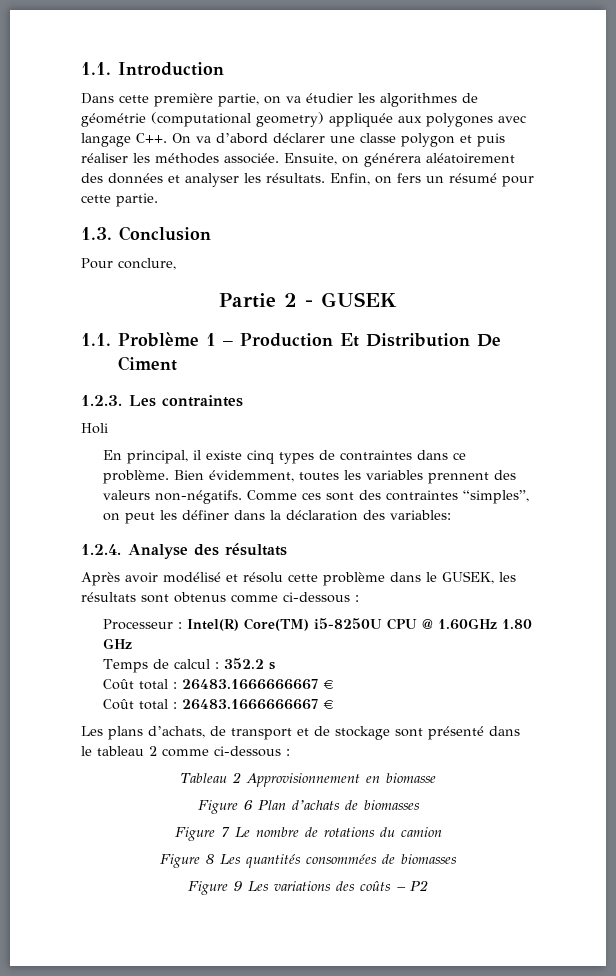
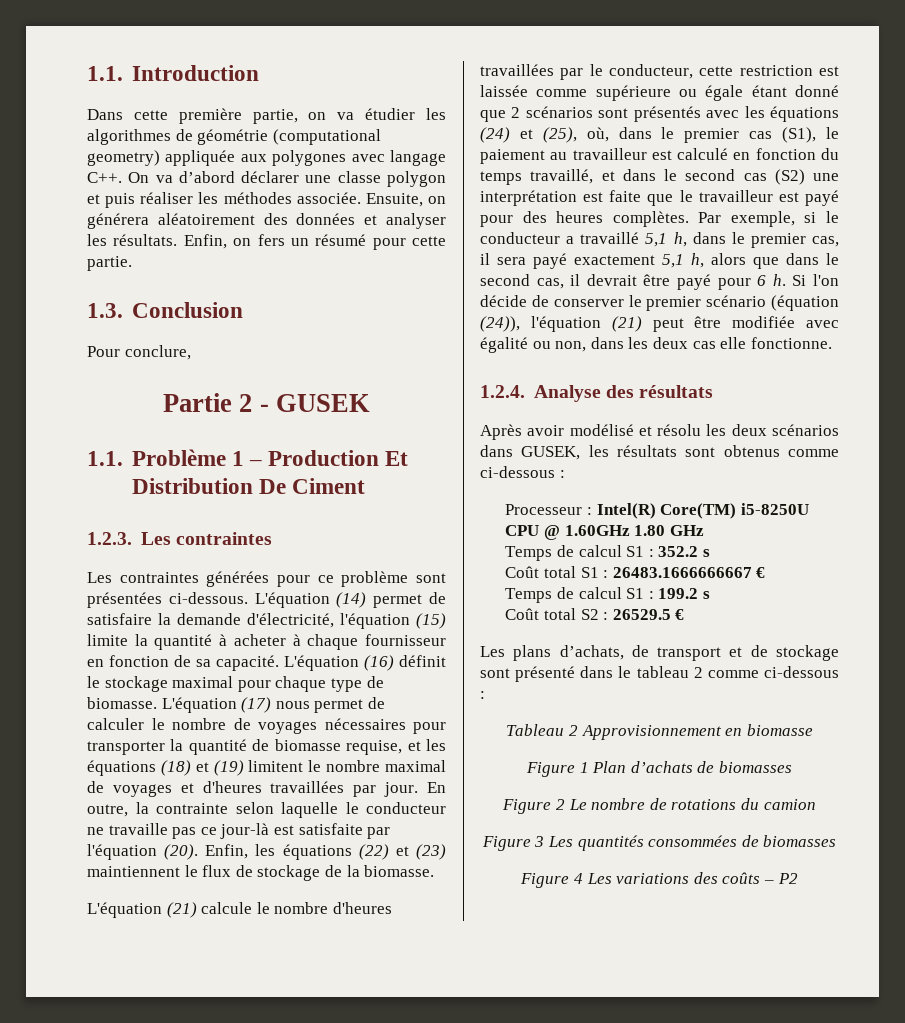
- Holi
- En principal, il existe cinq types de contraintes dans ce problème. Bien évidemment, toutes les variables prennent des valeurs non-négatifs. Comme ces sont des contraintes “simples”, on peut les définer dans la déclaration des variables:
+ Les contraintes générées pour ce problème sont présentées ci-dessous. L'équation (14) permet de satisfaire la demande d'électricité, l'équation (15) limite la quantité à acheter à chaque fournisseur en fonction de sa capacité. L'équation (16) définit le stockage maximal pour chaque type de biomasse. L'équation (17) nous permet de calculer le nombre de voyages nécessaires pour transporter la quantité de biomasse requise, et les équations (18) et (19) limitent le nombre maximal de voyages et d'heures travaillées par jour. En outre, la contrainte selon laquelle le conducteur ne travaille pas ce jour-là est satisfaite par l'équation (20). Enfin, les équations (22) et (23) maintiennent le flux de stockage de la biomasse.
+ L'équation (21) calcule le nombre d'heures travaillées par le conducteur, cette restriction est laissée comme supérieure ou égale étant donné que 2 scénarios sont présentés avec les équations (24) et (25), où, dans le premier cas (S1), le paiement au travailleur est calculé en fonction du temps travaillé, et dans le second cas (S2) une interprétation est faite que le travailleur est payé pour des heures complètes. Par exemple, si le conducteur a travaillé 5,1 h, dans le premier cas, il sera payé exactement 5,1 h, alors que dans le second cas, il devrait être payé pour 6 h. Si l'on décide de conserver le premier scénario (équation (24)), l'équation (21) peut être modifiée avec égalité ou non, dans les deux cas elle fonctionne.
- Après avoir modélisé et résolu cette problème dans le GUSEK, les résultats sont obtenus comme ci-dessous :
+ Après avoir modélisé et résolu les deux scénarios dans GUSEK, les résultats sont obtenus comme ci-dessous :
- Temps de calcul : 352.2 s
- Coût total : 26483.1666666667 €
- Coût total : 26483.1666666667 €
+ Temps de calcul S1 : 352.2 s
+ Coût total S1 : 26483.1666666667 €
+ Temps de calcul S1 : 199.2 s
+ Coût total S2 : 26529.5 €
- Figure 6 Plan d’achats de biomasses
+ Figure 1 Plan d’achats de biomasses
- Figure 7 Le nombre de rotations du camion
+ Figure 2 Le nombre de rotations du camion
- Figure 8 Les quantités consommées de biomasses
+ Figure 3 Les quantités consommées de biomasses
- Figure 9 Les variations des coûts – P2
+ Figure 4 Les variations des coûts – P2

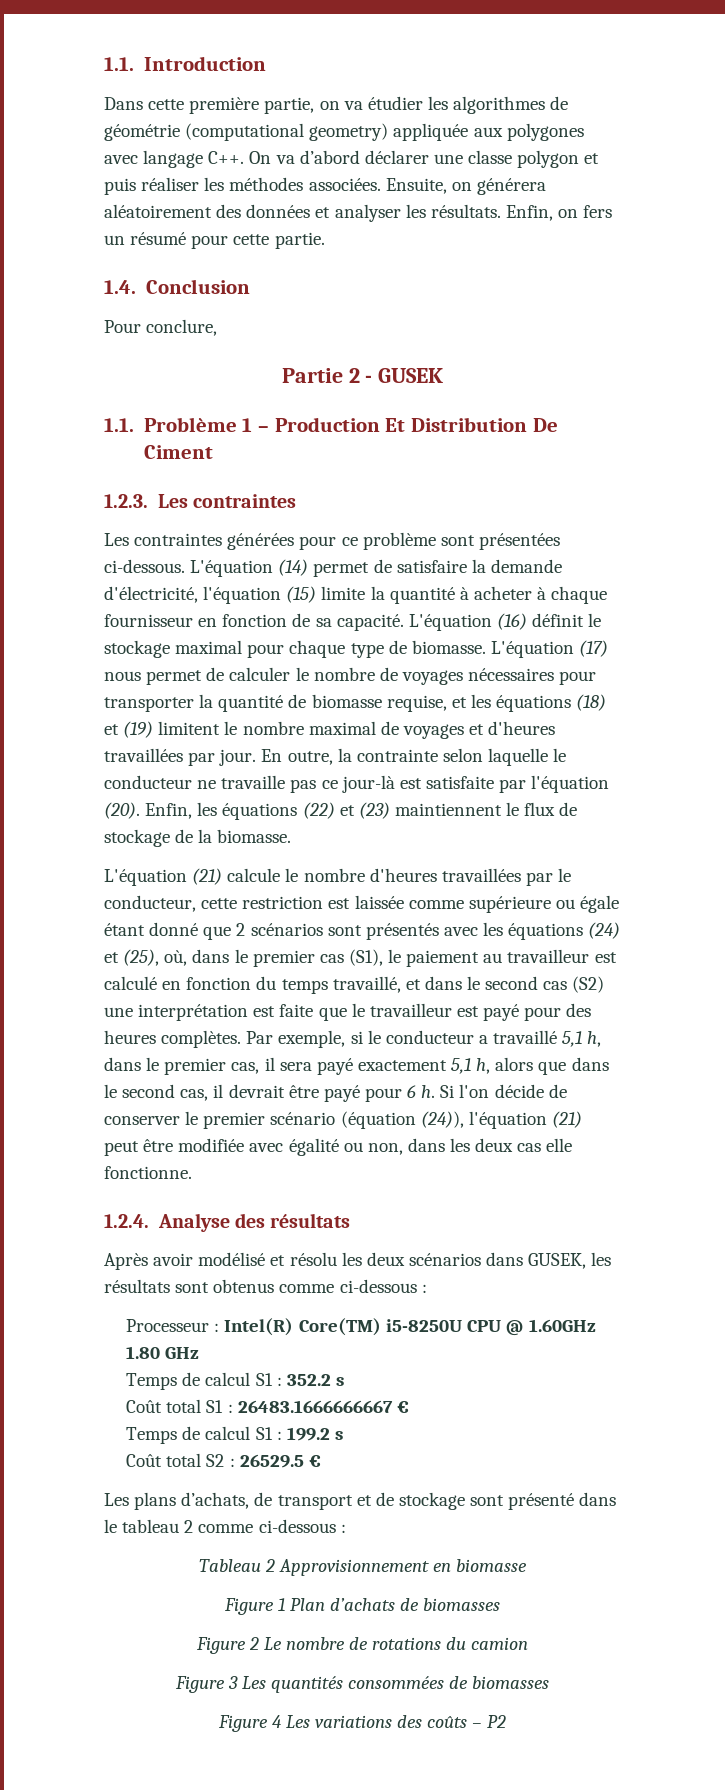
- Dans cette première partie, on va étudier les algorithmes de géométrie (computational geometry) appliquée aux polygones avec langage C++. On va d’abord déclarer une classe polygon et puis réaliser les méthodes associée.
+ Dans cette première partie, on va étudier les algorithmes de géométrie (computational geometry) appliquée aux polygones avec langage C++. On va d’abord déclarer une classe polygon et puis réaliser les méthodes associées.
- 1.3. Conclusion
+ 1.4. Conclusion

